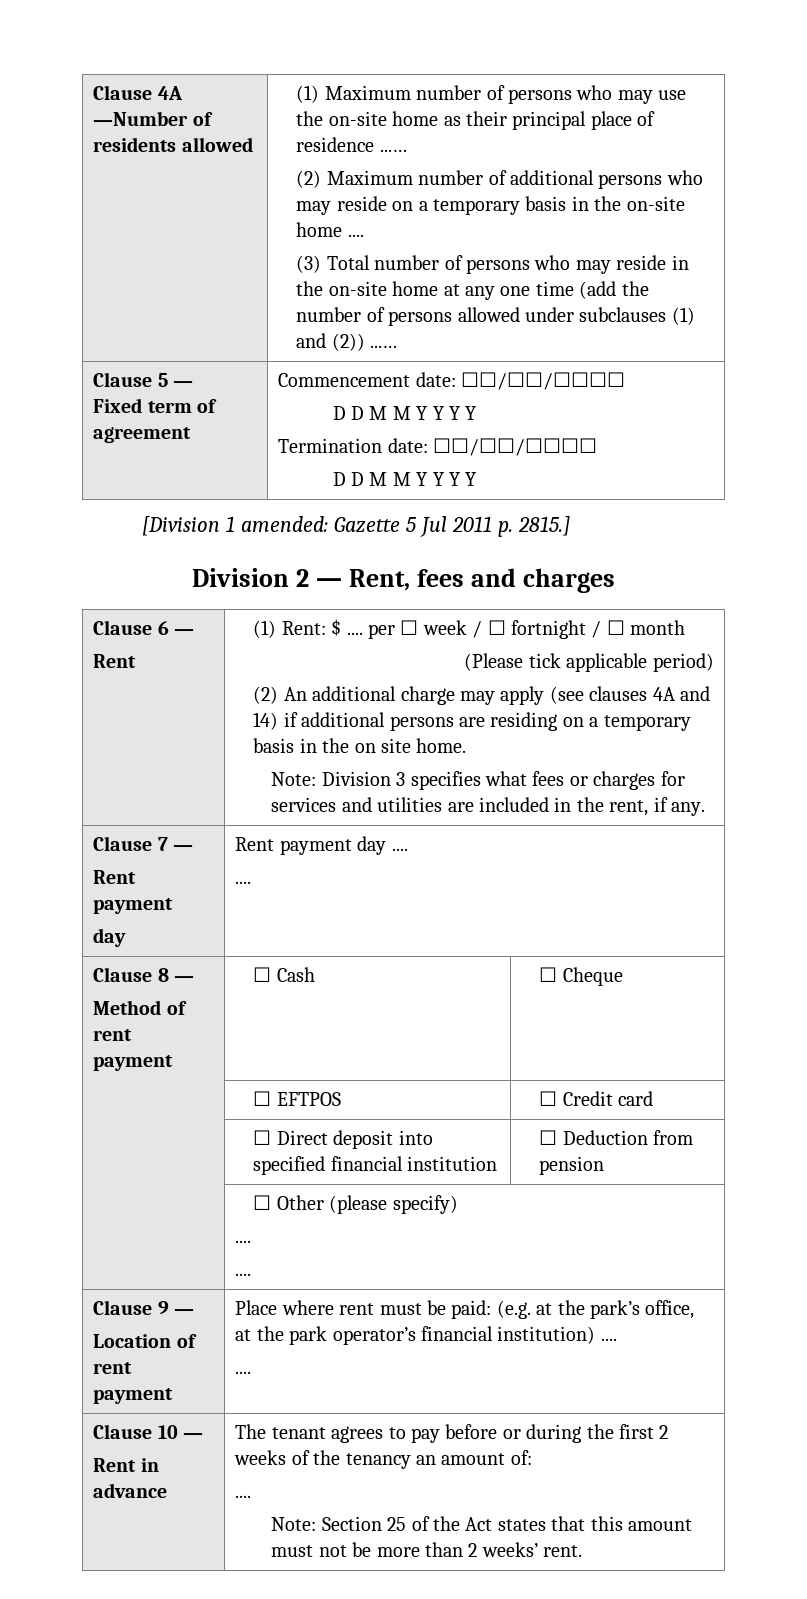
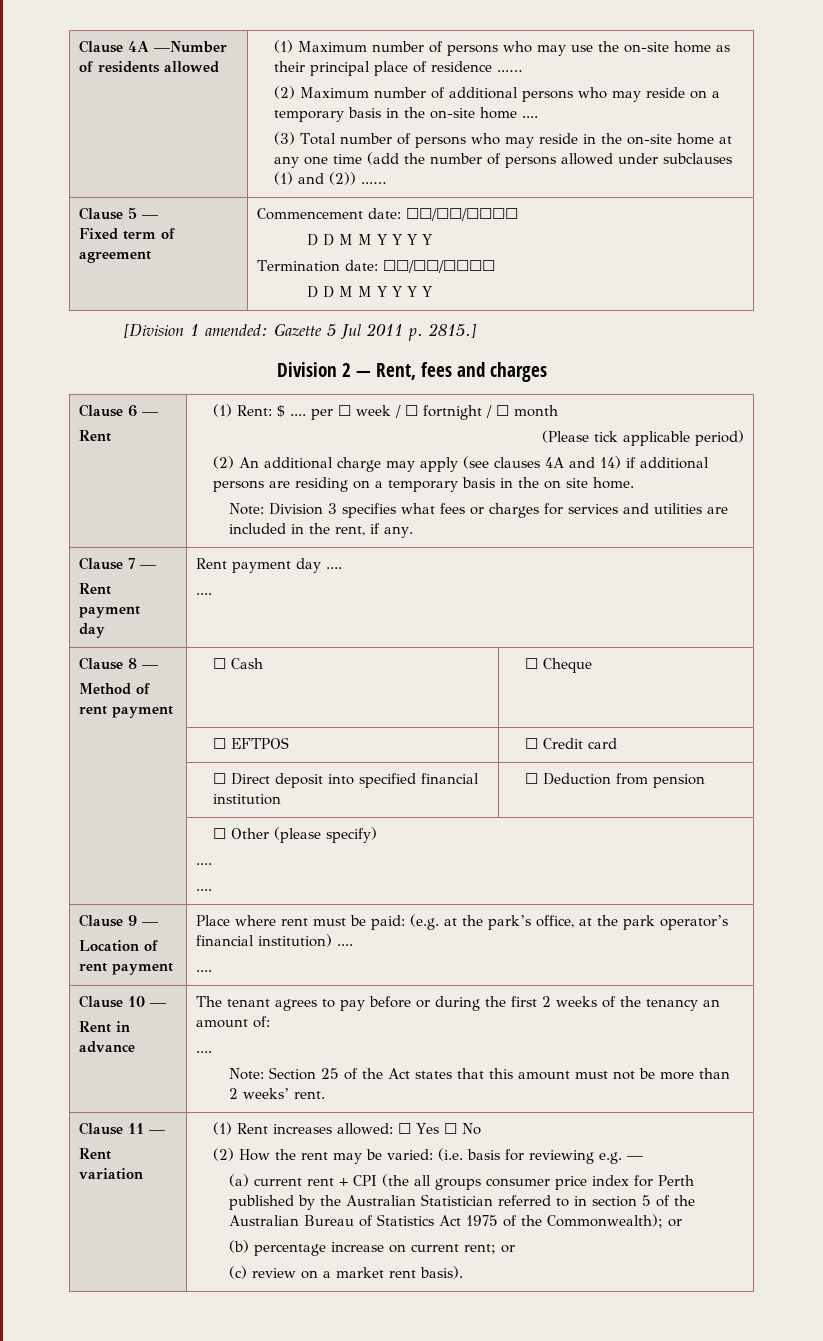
+ Clause 11 —
+ Rent variation | (1) Rent increases allowed: ☐ Yes ☐ No
+ (2) How the rent may be varied: (i.e. basis for reviewing e.g. —
+ (a) current rent + CPI (the all groups consumer price index for Perth published by the Australian Statistician referred to in section 5 of the Australian Bureau of Statistics Act 1975 of the Commonwealth); or
+ (b) percentage increase on current rent; or
+ (c) review on a market rent basis).

